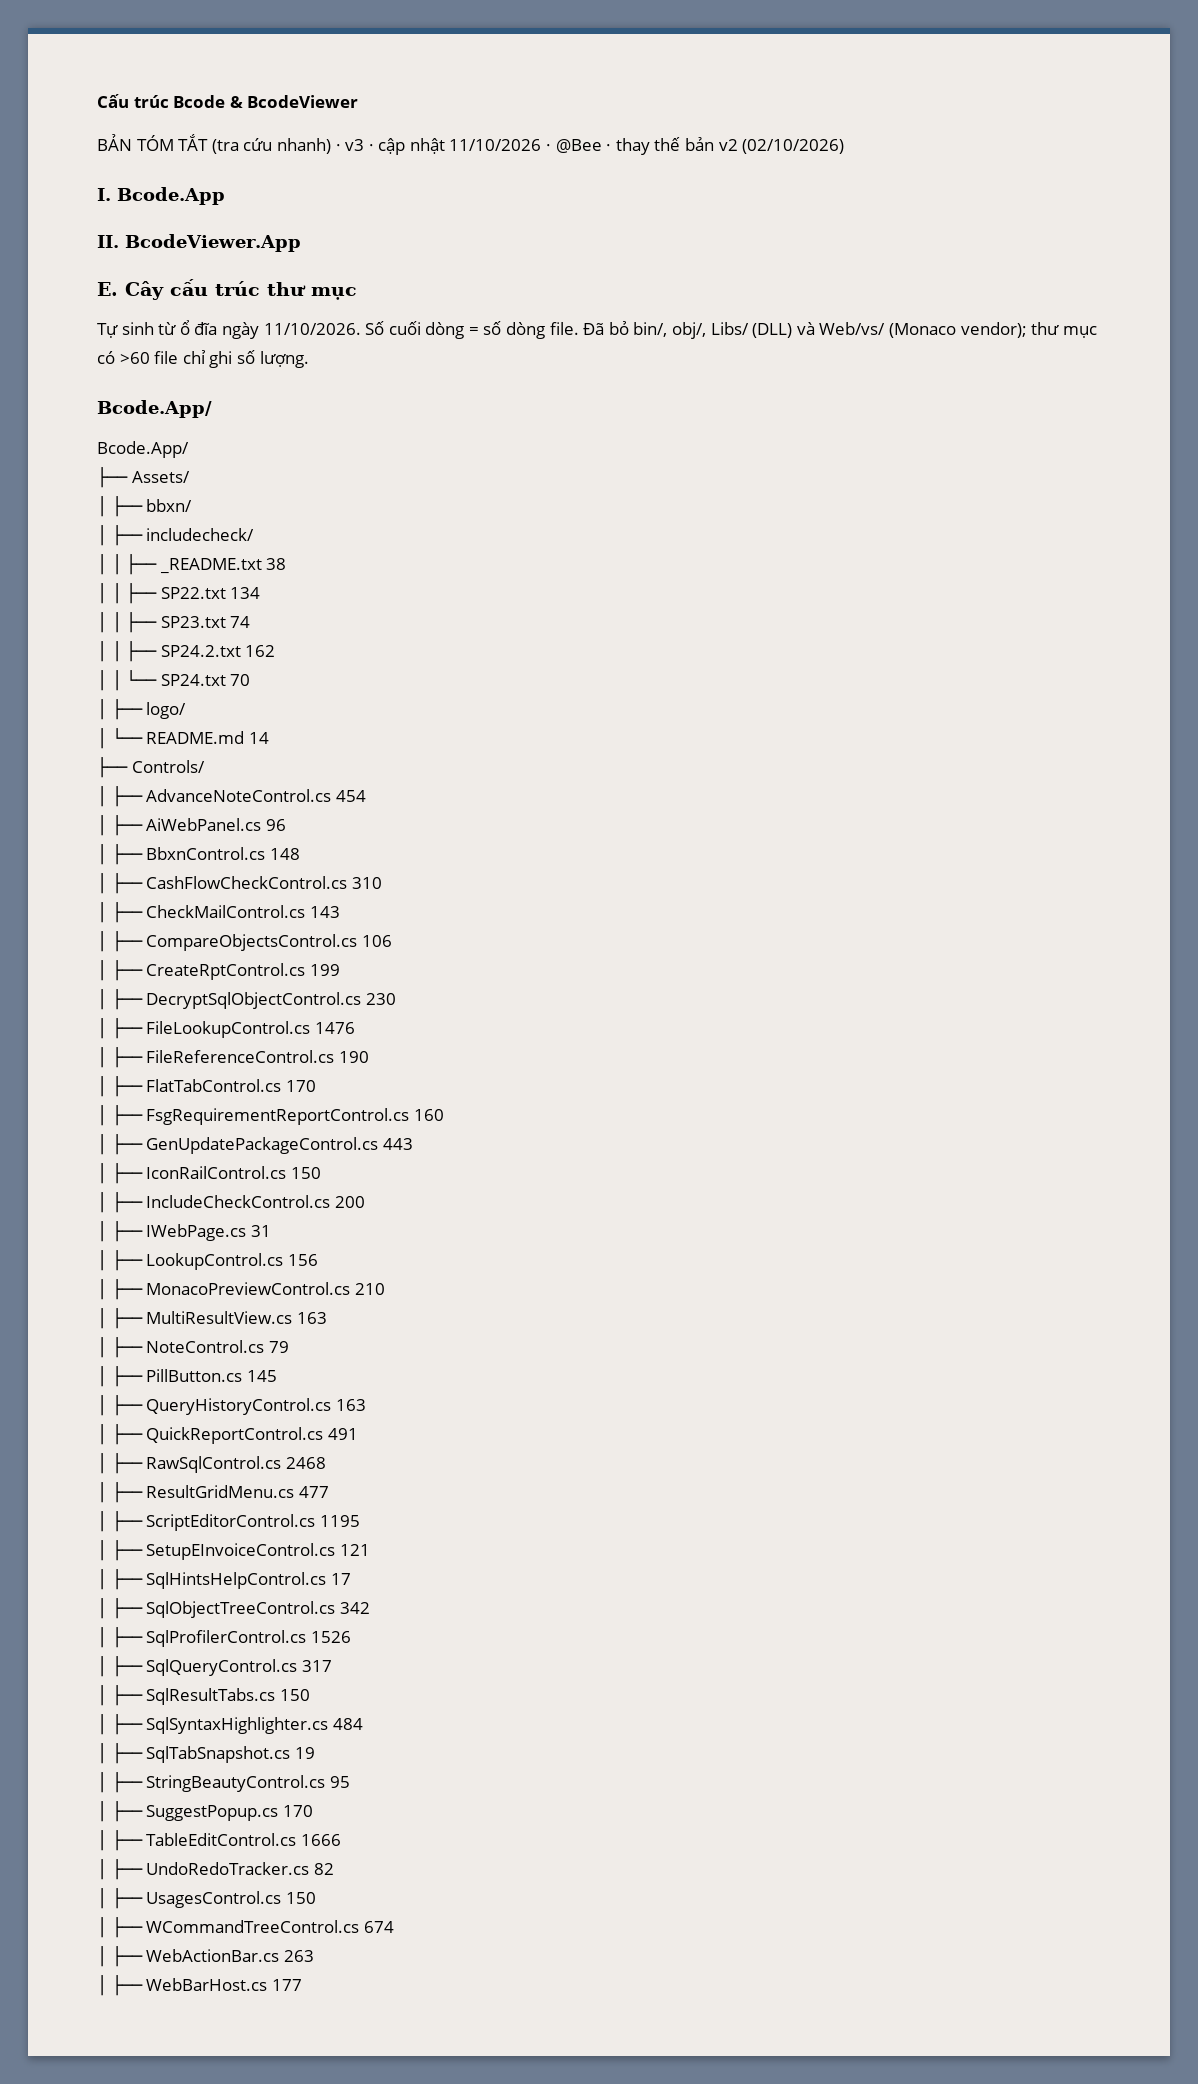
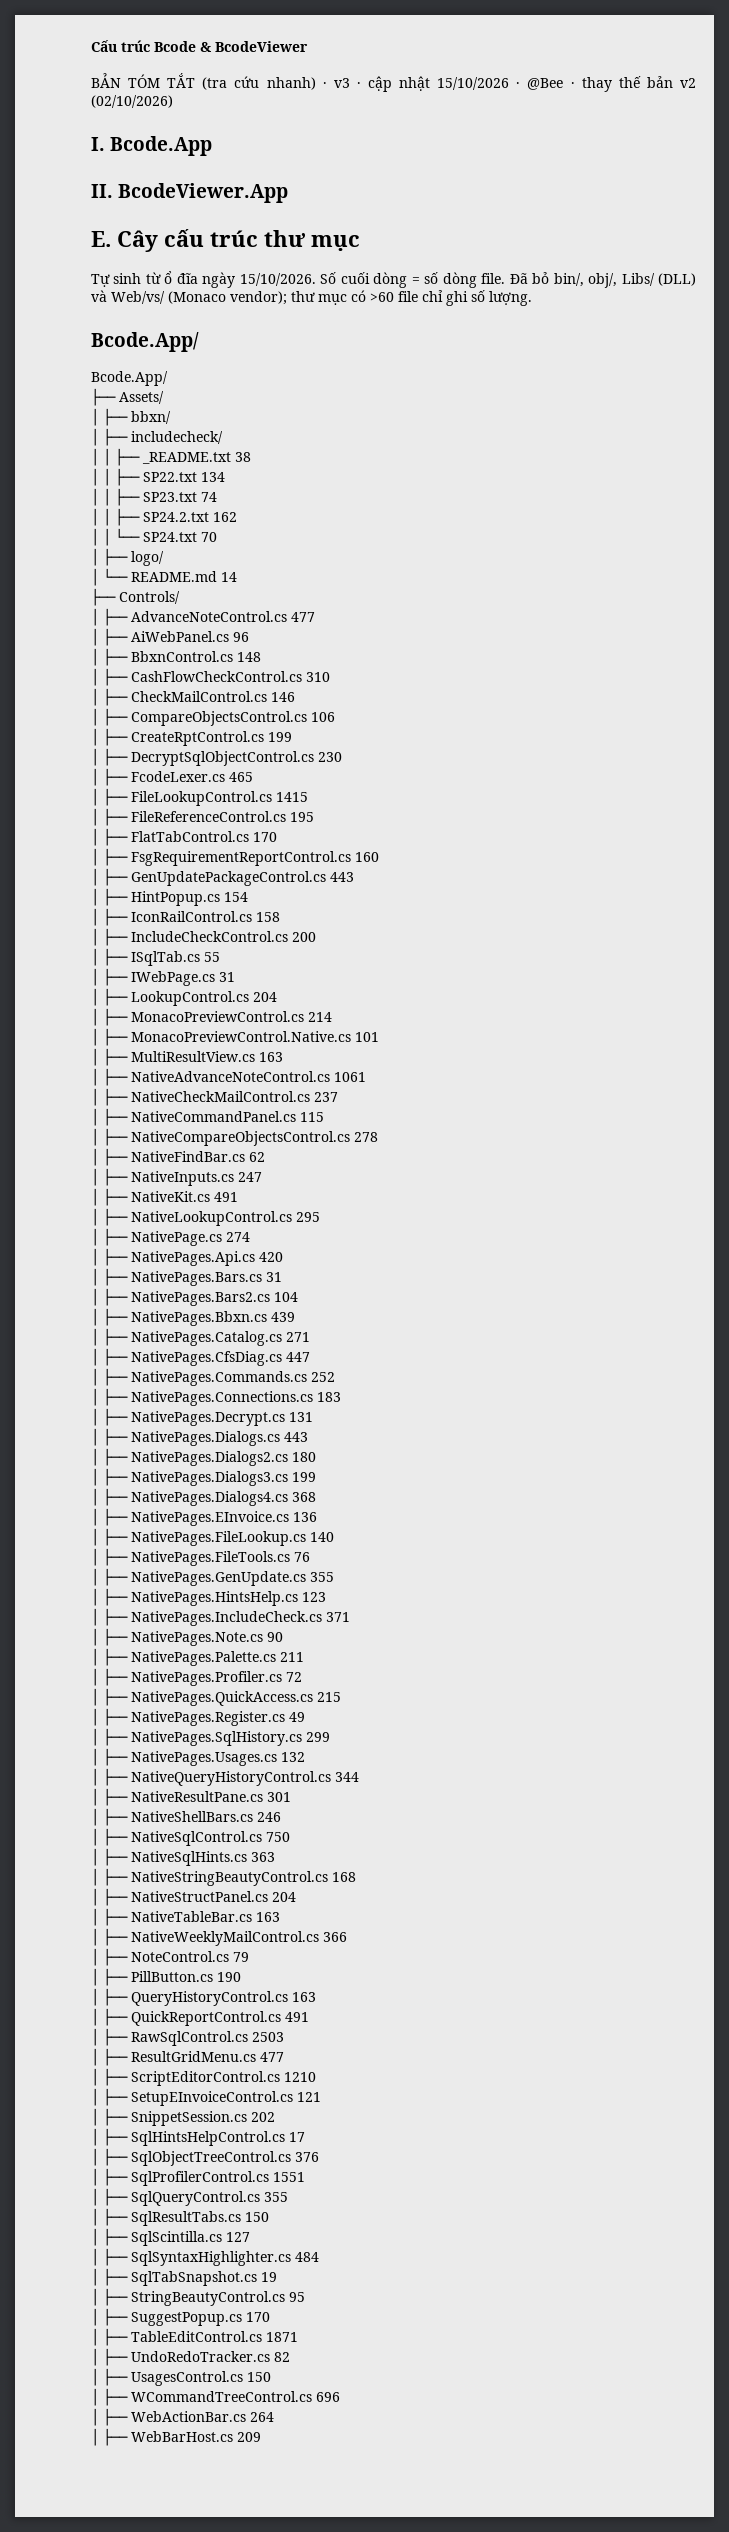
- BẢN TÓM TẮT (tra cứu nhanh) · v3 · cập nhật 11/10/2026 · @Bee · thay thế bản v2 (02/10/2026)
+ BẢN TÓM TẮT (tra cứu nhanh) · v3 · cập nhật 15/10/2026 · @Bee · thay thế bản v2 (02/10/2026)
- Tự sinh từ ổ đĩa ngày 11/10/2026.
+ Tự sinh từ ổ đĩa ngày 15/10/2026.
- │ ├── AdvanceNoteControl.cs 454
+ │ ├── AdvanceNoteControl.cs 477
- │ ├── CheckMailControl.cs 143
+ │ ├── CheckMailControl.cs 146
+ │ ├── FcodeLexer.cs 465
- │ ├── FileLookupControl.cs 1476
+ │ ├── FileLookupControl.cs 1415
- │ ├── FileReferenceControl.cs 190
+ │ ├── FileReferenceControl.cs 195
+ │ ├── HintPopup.cs 154
- │ ├── IconRailControl.cs 150
+ │ ├── IconRailControl.cs 158
+ │ ├── ISqlTab.cs 55
- │ ├── LookupControl.cs 156
+ │ ├── LookupControl.cs 204
- │ ├── MonacoPreviewControl.cs 210
+ │ ├── MonacoPreviewControl.cs 214
+ │ ├── MonacoPreviewControl.Native.cs 101
+ │ ├── NativeAdvanceNoteControl.cs 1061
+ │ ├── NativeCheckMailControl.cs 237
+ │ ├── NativeCommandPanel.cs 115
+ │ ├── NativeCompareObjectsControl.cs 278
+ │ ├── NativeFindBar.cs 62
+ │ ├── NativeInputs.cs 247
+ │ ├── NativeKit.cs 491
+ │ ├── NativeLookupControl.cs 295
+ │ ├── NativePage.cs 274
+ │ ├── NativePages.Api.cs 420
+ │ ├── NativePages.Bars.cs 31
+ │ ├── NativePages.Bars2.cs 104
+ │ ├── NativePages.Bbxn.cs 439
+ │ ├── NativePages.Catalog.cs 271
+ │ ├── NativePages.CfsDiag.cs 447
+ │ ├── NativePages.Commands.cs 252
+ │ ├── NativePages.Connections.cs 183
+ │ ├── NativePages.Decrypt.cs 131
+ │ ├── NativePages.Dialogs.cs 443
+ │ ├── NativePages.Dialogs2.cs 180
+ │ ├── NativePages.Dialogs3.cs 199
+ │ ├── NativePages.Dialogs4.cs 368
+ │ ├── NativePages.EInvoice.cs 136
+ │ ├── NativePages.FileLookup.cs 140
+ │ ├── NativePages.FileTools.cs 76
+ │ ├── NativePages.GenUpdate.cs 355
+ │ ├── NativePages.HintsHelp.cs 123
+ │ ├── NativePages.IncludeCheck.cs 371
+ │ ├── NativePages.Note.cs 90
+ │ ├── NativePages.Palette.cs 211
+ │ ├── NativePages.Profiler.cs 72
+ │ ├── NativePages.QuickAccess.cs 215
+ │ ├── NativePages.Register.cs 49
+ │ ├── NativePages.SqlHistory.cs 299
+ │ ├── NativePages.Usages.cs 132
+ │ ├── NativeQueryHistoryControl.cs 344
+ │ ├── NativeResultPane.cs 301
+ │ ├── NativeShellBars.cs 246
+ │ ├── NativeSqlControl.cs 750
+ │ ├── NativeSqlHints.cs 363
+ │ ├── NativeStringBeautyControl.cs 168
+ │ ├── NativeStructPanel.cs 204
+ │ ├── NativeTableBar.cs 163
+ │ ├── NativeWeeklyMailControl.cs 366
- │ ├── PillButton.cs 145
+ │ ├── PillButton.cs 190
- │ ├── RawSqlControl.cs 2468
+ │ ├── RawSqlControl.cs 2503
- │ ├── ScriptEditorControl.cs 1195
+ │ ├── ScriptEditorControl.cs 1210
+ │ ├── SnippetSession.cs 202
- │ ├── SqlObjectTreeControl.cs 342
+ │ ├── SqlObjectTreeControl.cs 376
- │ ├── SqlProfilerControl.cs 1526
+ │ ├── SqlProfilerControl.cs 1551
- │ ├── SqlQueryControl.cs 317
+ │ ├── SqlQueryControl.cs 355
+ │ ├── SqlScintilla.cs 127
- │ ├── TableEditControl.cs 1666
+ │ ├── TableEditControl.cs 1871
- │ ├── WCommandTreeControl.cs 674
+ │ ├── WCommandTreeControl.cs 696
- │ ├── WebActionBar.cs 263
+ │ ├── WebActionBar.cs 264
- │ ├── WebBarHost.cs 177
+ │ ├── WebBarHost.cs 209

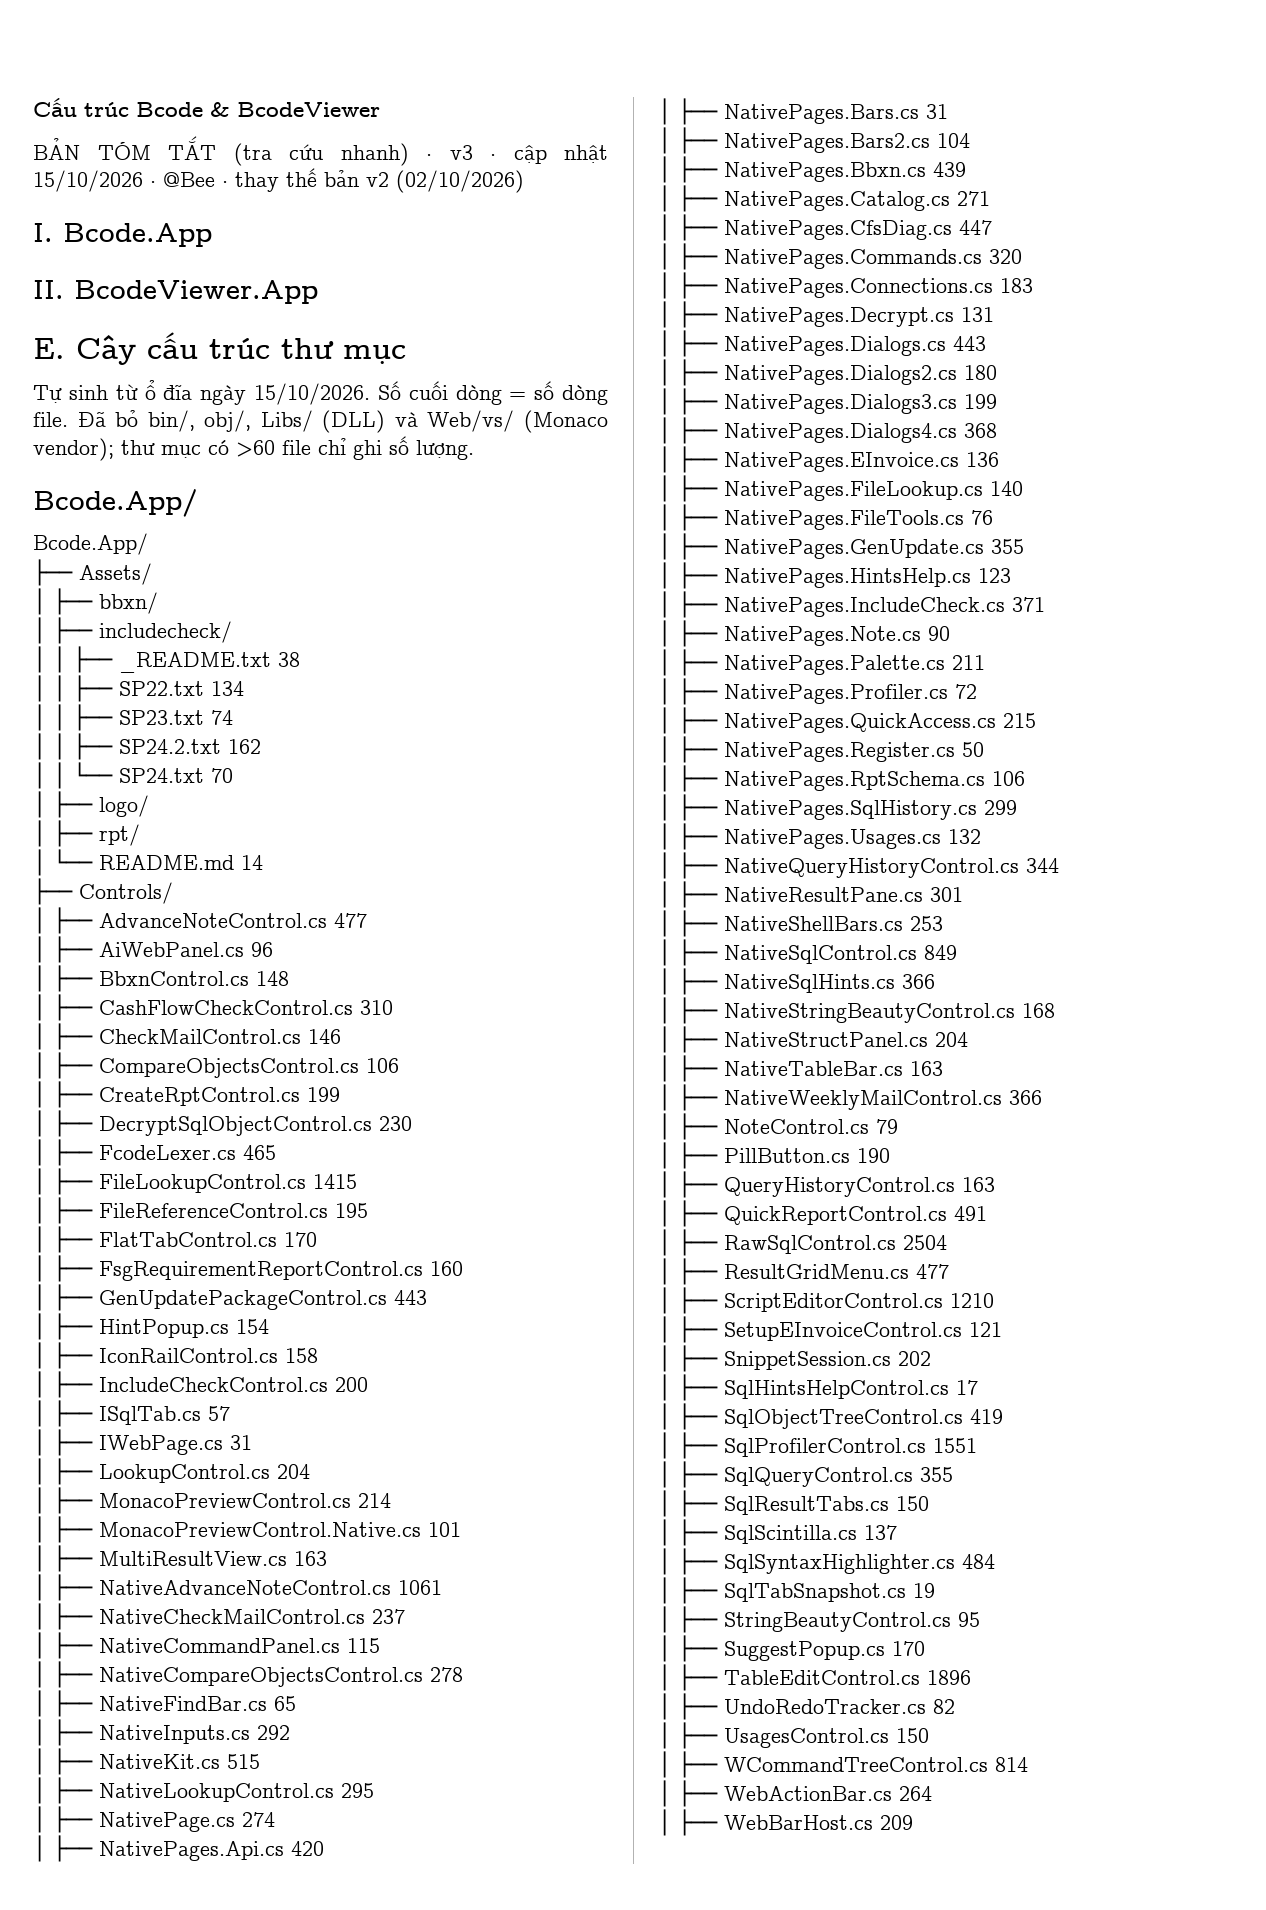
+ │ ├── rpt/
- │ ├── ISqlTab.cs 55
+ │ ├── ISqlTab.cs 57
- │ ├── NativeFindBar.cs 62
+ │ ├── NativeFindBar.cs 65
- │ ├── NativeInputs.cs 247
+ │ ├── NativeInputs.cs 292
- │ ├── NativeKit.cs 491
+ │ ├── NativeKit.cs 515
- │ ├── NativePages.Commands.cs 252
+ │ ├── NativePages.Commands.cs 320
- │ ├── NativePages.Register.cs 49
+ │ ├── NativePages.Register.cs 50
+ │ ├── NativePages.RptSchema.cs 106
- │ ├── NativeShellBars.cs 246
+ │ ├── NativeShellBars.cs 253
- │ ├── NativeSqlControl.cs 750
+ │ ├── NativeSqlControl.cs 849
- │ ├── NativeSqlHints.cs 363
+ │ ├── NativeSqlHints.cs 366
- │ ├── RawSqlControl.cs 2503
+ │ ├── RawSqlControl.cs 2504
- │ ├── SqlObjectTreeControl.cs 376
+ │ ├── SqlObjectTreeControl.cs 419
- │ ├── SqlScintilla.cs 127
+ │ ├── SqlScintilla.cs 137
- │ ├── TableEditControl.cs 1871
+ │ ├── TableEditControl.cs 1896
- │ ├── WCommandTreeControl.cs 696
+ │ ├── WCommandTreeControl.cs 814

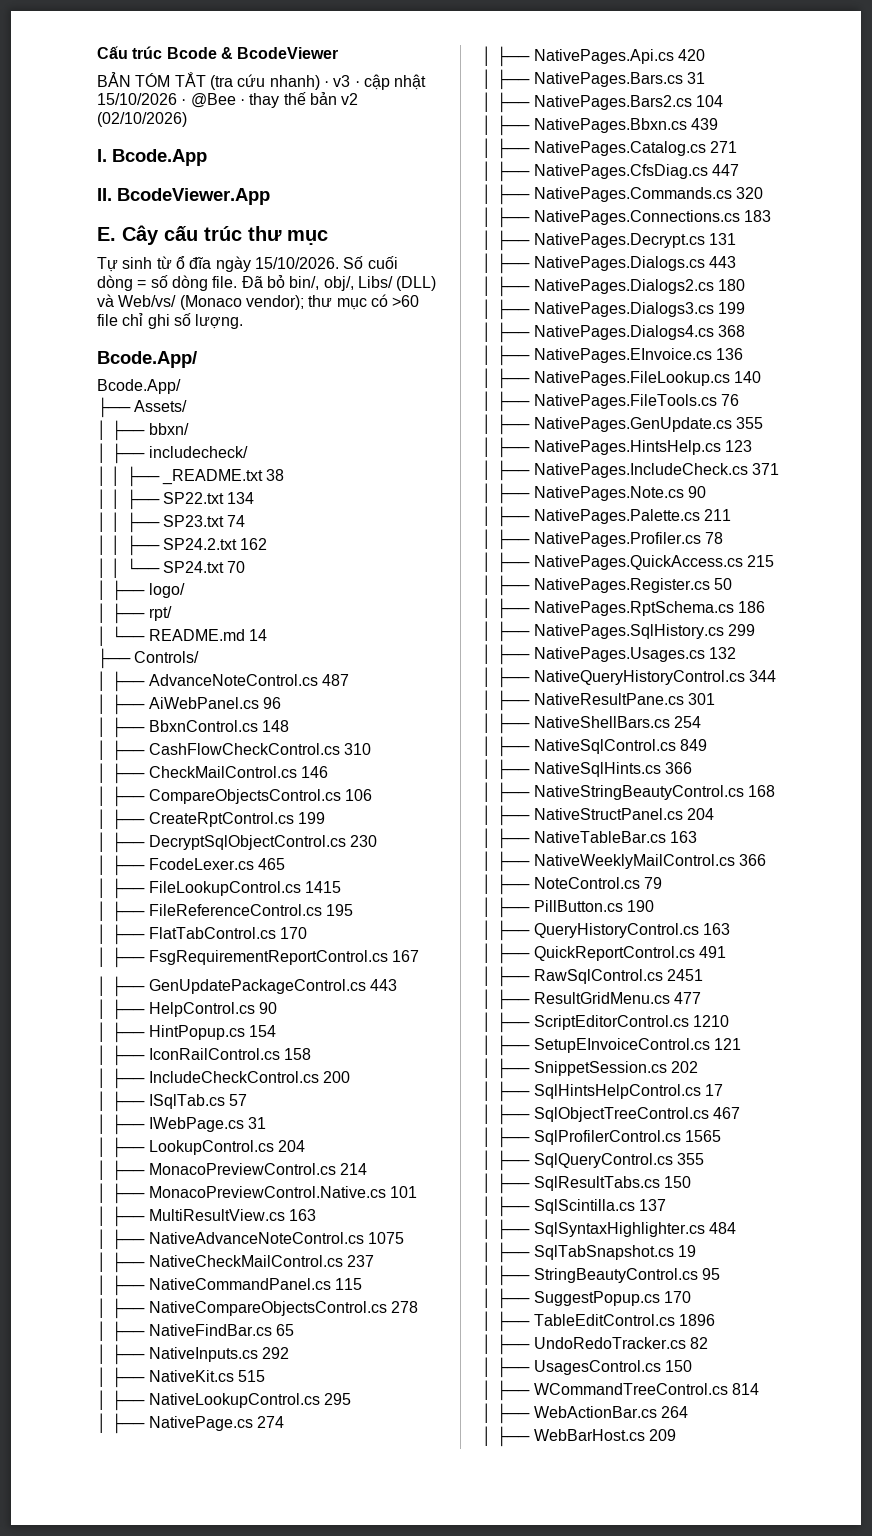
- │ ├── AdvanceNoteControl.cs 477
+ │ ├── AdvanceNoteControl.cs 487
- │ ├── FsgRequirementReportControl.cs 160
+ │ ├── FsgRequirementReportControl.cs 167
+ │ ├── HelpControl.cs 90
- │ ├── NativeAdvanceNoteControl.cs 1061
+ │ ├── NativeAdvanceNoteControl.cs 1075
- │ ├── NativePages.Profiler.cs 72
+ │ ├── NativePages.Profiler.cs 78
- │ ├── NativePages.RptSchema.cs 106
+ │ ├── NativePages.RptSchema.cs 186
- │ ├── NativeShellBars.cs 253
+ │ ├── NativeShellBars.cs 254
- │ ├── RawSqlControl.cs 2504
+ │ ├── RawSqlControl.cs 2451
- │ ├── SqlObjectTreeControl.cs 419
+ │ ├── SqlObjectTreeControl.cs 467
- │ ├── SqlProfilerControl.cs 1551
+ │ ├── SqlProfilerControl.cs 1565

